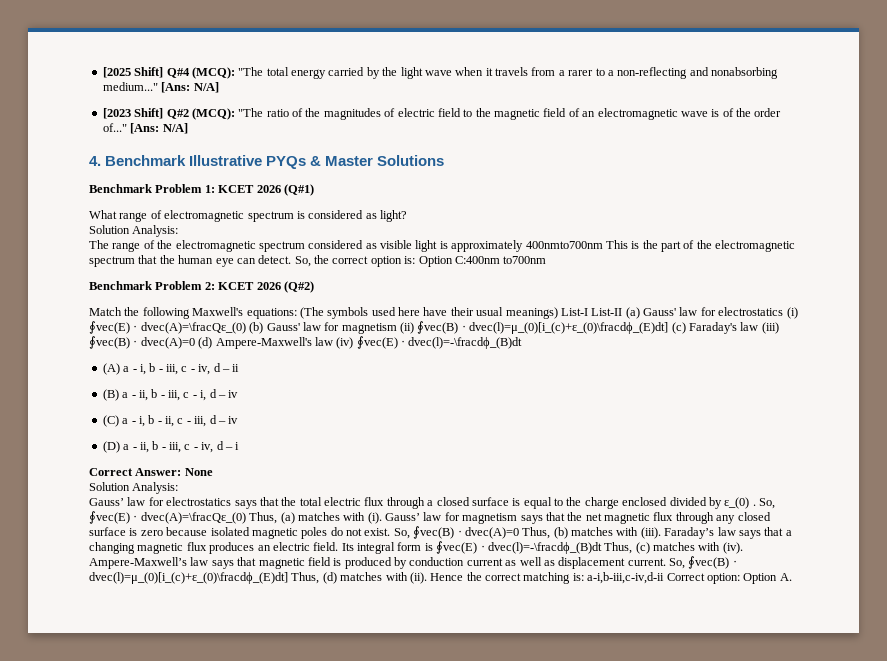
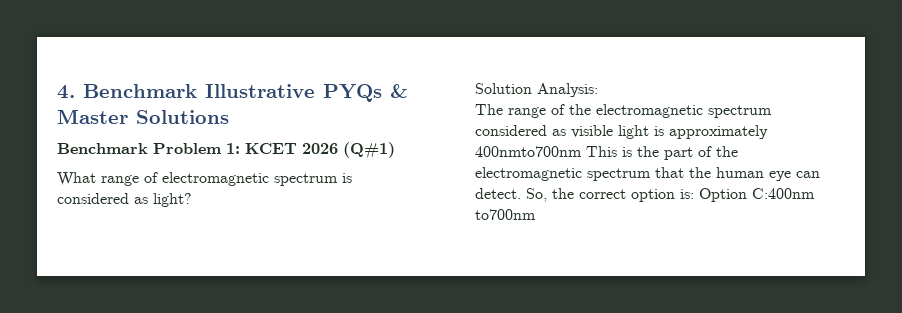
- [2025 Shift] Q#4 (MCQ): "The total energy carried by the light wave when it travels from a rarer to a non-reflecting and nonabsorbing medium..." [Ans: N/A]
- [2023 Shift] Q#2 (MCQ): "The ratio of the magnitudes of electric field to the magnetic field of an electromagnetic wave is of the order of..." [Ans: N/A]
- Benchmark Problem 2: KCET 2026 (Q#2)
- Match the following Maxwell's equations: (The symbols used here have their usual meanings) List-I List-II (a) Gauss' law for electrostatics (i) ∮vec(E) · dvec(A)=\fracQε_(0) (b) Gauss' law for magnetism (ii) ∮vec(B) · dvec(l)=μ_(0)[i_(c)+ε_(0)\fracdϕ_(E)dt] (c) Faraday's law (iii) ∮vec(B) · dvec(A)=0 (d) Ampere-Maxwell's law (iv) ∮vec(E) · dvec(l)=-\fracdϕ_(B)dt
- (A) a - i, b - iii, c - iv, d – ii
- (B) a - ii, b - iii, c - i, d – iv
- (C) a - i, b - ii, c - iii, d – iv
- (D) a - ii, b - iii, c - iv, d – i
- Correct Answer: None
- Solution Analysis:
- Gauss’ law for electrostatics says that the total electric flux through a closed surface is equal to the charge enclosed divided by ε_(0) . So, ∮vec(E) · dvec(A)=\fracQε_(0) Thus, (a) matches with (i). Gauss’ law for magnetism says that the net magnetic flux through any closed surface is zero because isolated magnetic poles do not exist. So, ∮vec(B) · dvec(A)=0 Thus, (b) matches with (iii). Faraday’s law says that a changing magnetic flux produces an electric field. Its integral form is ∮vec(E) · dvec(l)=-\fracdϕ_(B)dt Thus, (c) matches with (iv). Ampere-Maxwell’s law says that magnetic field is produced by conduction current as well as displacement current. So, ∮vec(B) · dvec(l)=μ_(0)[i_(c)+ε_(0)\fracdϕ_(E)dt] Thus, (d) matches with (ii). Hence the correct matching is: a-i,b-iii,c-iv,d-ii Correct option: Option A.

